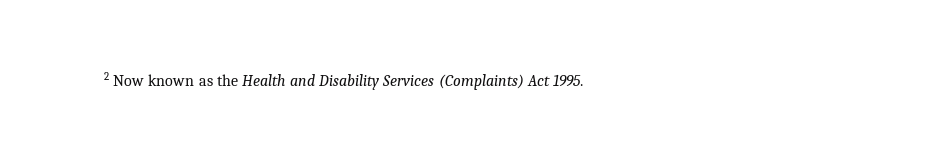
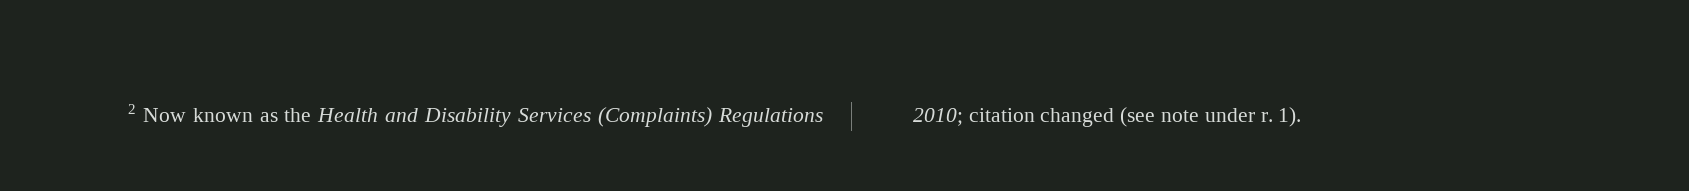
- 2 Now known as the Health and Disability Services (Complaints) Act 1995.
+ 2 Now known as the Health and Disability Services (Complaints) Regulations 2010; citation changed (see note under r. 1).

